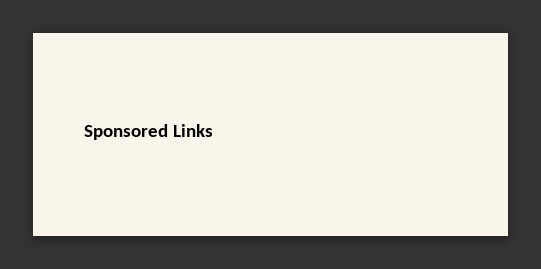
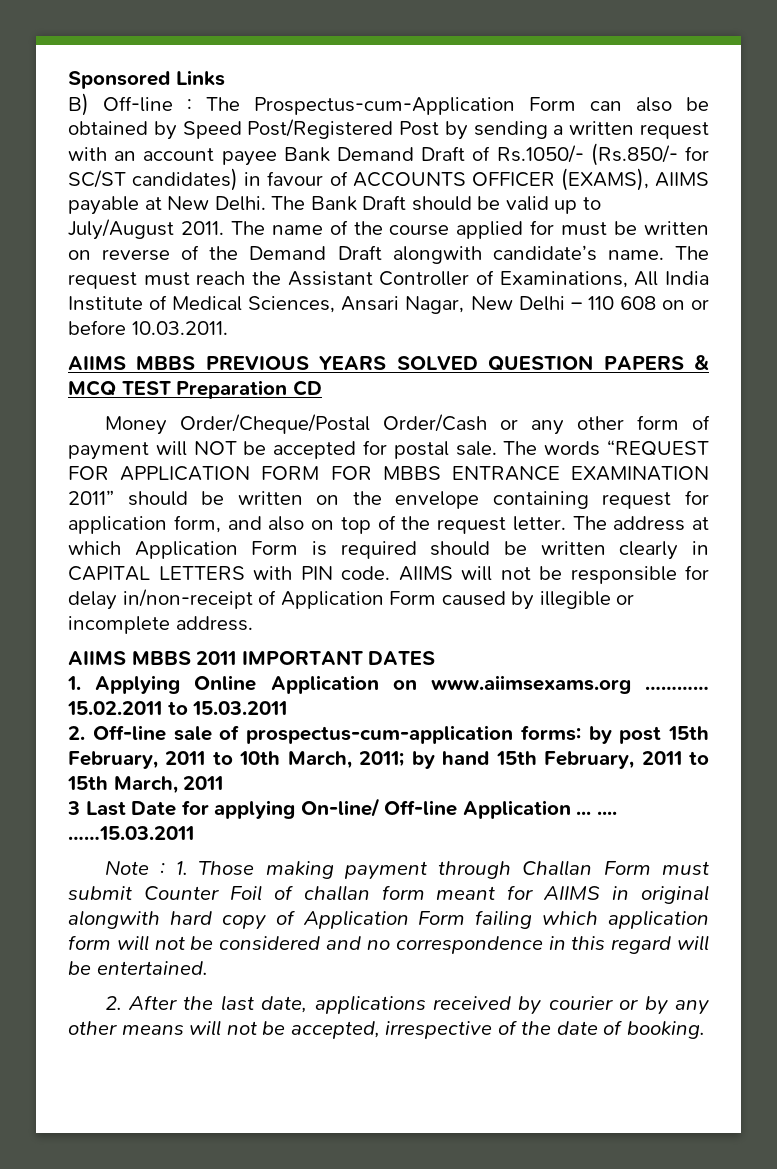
+ B) Off-line : The Prospectus-cum-Application Form can also be obtained by Speed Post/Registered Post by sending a written request with an account payee Bank Demand Draft of Rs.1050/- (Rs.850/- for SC/ST candidates) in favour of ACCOUNTS OFFICER (EXAMS), AIIMS payable at New Delhi. The Bank Draft should be valid up to July/August 2011. The name of the course applied for must be written on reverse of the Demand Draft alongwith candidate’s name. The request must reach the Assistant Controller of Examinations, All India Institute of Medical Sciences, Ansari Nagar, New Delhi – 110 608 on or before 10.03.2011.
+ AIIMS MBBS PREVIOUS YEARS SOLVED QUESTION PAPERS & MCQ TEST Preparation CD
+ Money Order/Cheque/Postal Order/Cash or any other form of payment will NOT be accepted for postal sale. The words “REQUEST FOR APPLICATION FORM FOR MBBS ENTRANCE EXAMINATION 2011” should be written on the envelope containing request for application form, and also on top of the request letter. The address at which Application Form is required should be written clearly in CAPITAL LETTERS with PIN code. AIIMS will not be responsible for delay in/non-receipt of Application Form caused by illegible or incomplete address.
+ AIIMS MBBS 2011 IMPORTANT DATES
+ 1. Applying Online Application on www.aiimsexams.org ………… 15.02.2011 to 15.03.2011
+ 2. Off-line sale of prospectus-cum-application forms: by post 15th February, 2011 to 10th March, 2011; by hand 15th February, 2011 to 15th March, 2011
+ 3 Last Date for applying On-line/ Off-line Application ... .... ……15.03.2011
+ Note : 1. Those making payment through Challan Form must submit Counter Foil of challan form meant for AIIMS in original alongwith hard copy of Application Form failing which application form will not be considered and no correspondence in this regard will be entertained.
+ 2. After the last date, applications received by courier or by any other means will not be accepted, irrespective of the date of booking.

